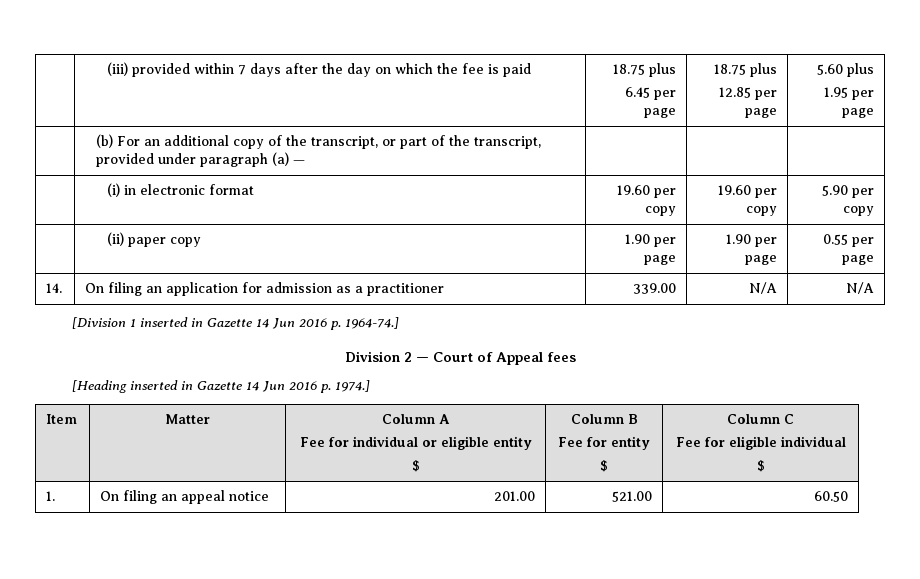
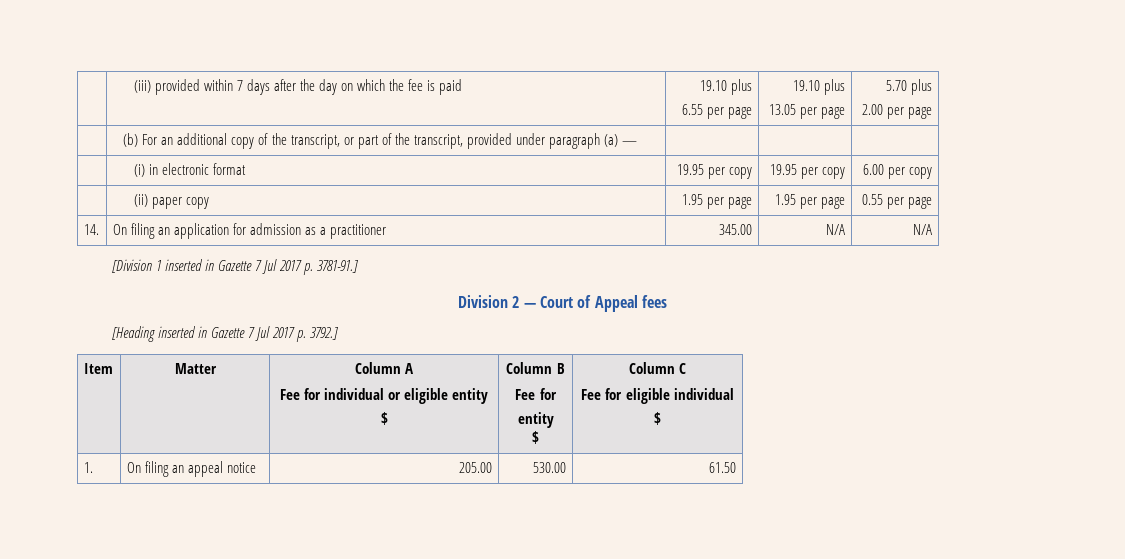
- | (iii) provided within 7 days after the day on which the fee is paid | 18.75 plus
- 6.45 per page | 18.75 plus
- 12.85 per page | 5.60 plus
- 1.95 per page
+ | (iii) provided within 7 days after the day on which the fee is paid | 19.10 plus
+ 6.55 per page | 19.10 plus
+ 13.05 per page | 5.70 plus
+ 2.00 per page
- | (i) in electronic format | 19.60 per copy | 19.60 per copy | 5.90 per copy
+ | (i) in electronic format | 19.95 per copy | 19.95 per copy | 6.00 per copy
- | (ii) paper copy | 1.90 per page | 1.90 per page | 0.55 per page
+ | (ii) paper copy | 1.95 per page | 1.95 per page | 0.55 per page
- 14. | On filing an application for admission as a practitioner | 339.00 | N/A | N/A
+ 14. | On filing an application for admission as a practitioner | 345.00 | N/A | N/A
- [Division 1 inserted in Gazette 14 Jun 2016 p. 1964-74.]
+ [Division 1 inserted in Gazette 7 Jul 2017 p. 3781-91.]
- [Heading inserted in Gazette 14 Jun 2016 p. 1974.]
+ [Heading inserted in Gazette 7 Jul 2017 p. 3792.]
  Item | Matter | Column A
  Fee for individual or eligible entity
  $ | Column B
- Fee for entity
+ Fee for
+ entity
- 1. | On filing an appeal notice | 201.00 | 521.00 | 60.50
+ 1. | On filing an appeal notice | 205.00 | 530.00 | 61.50

